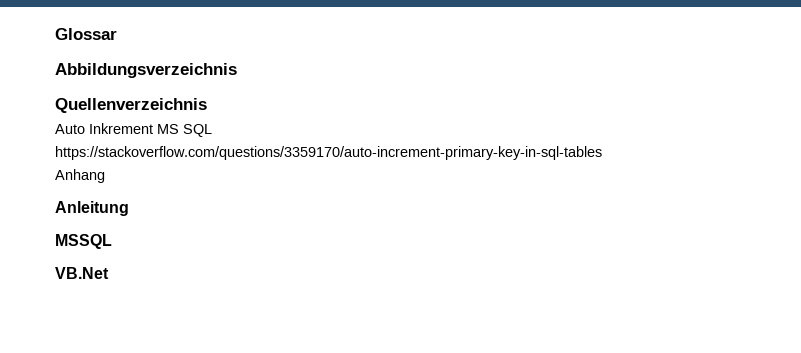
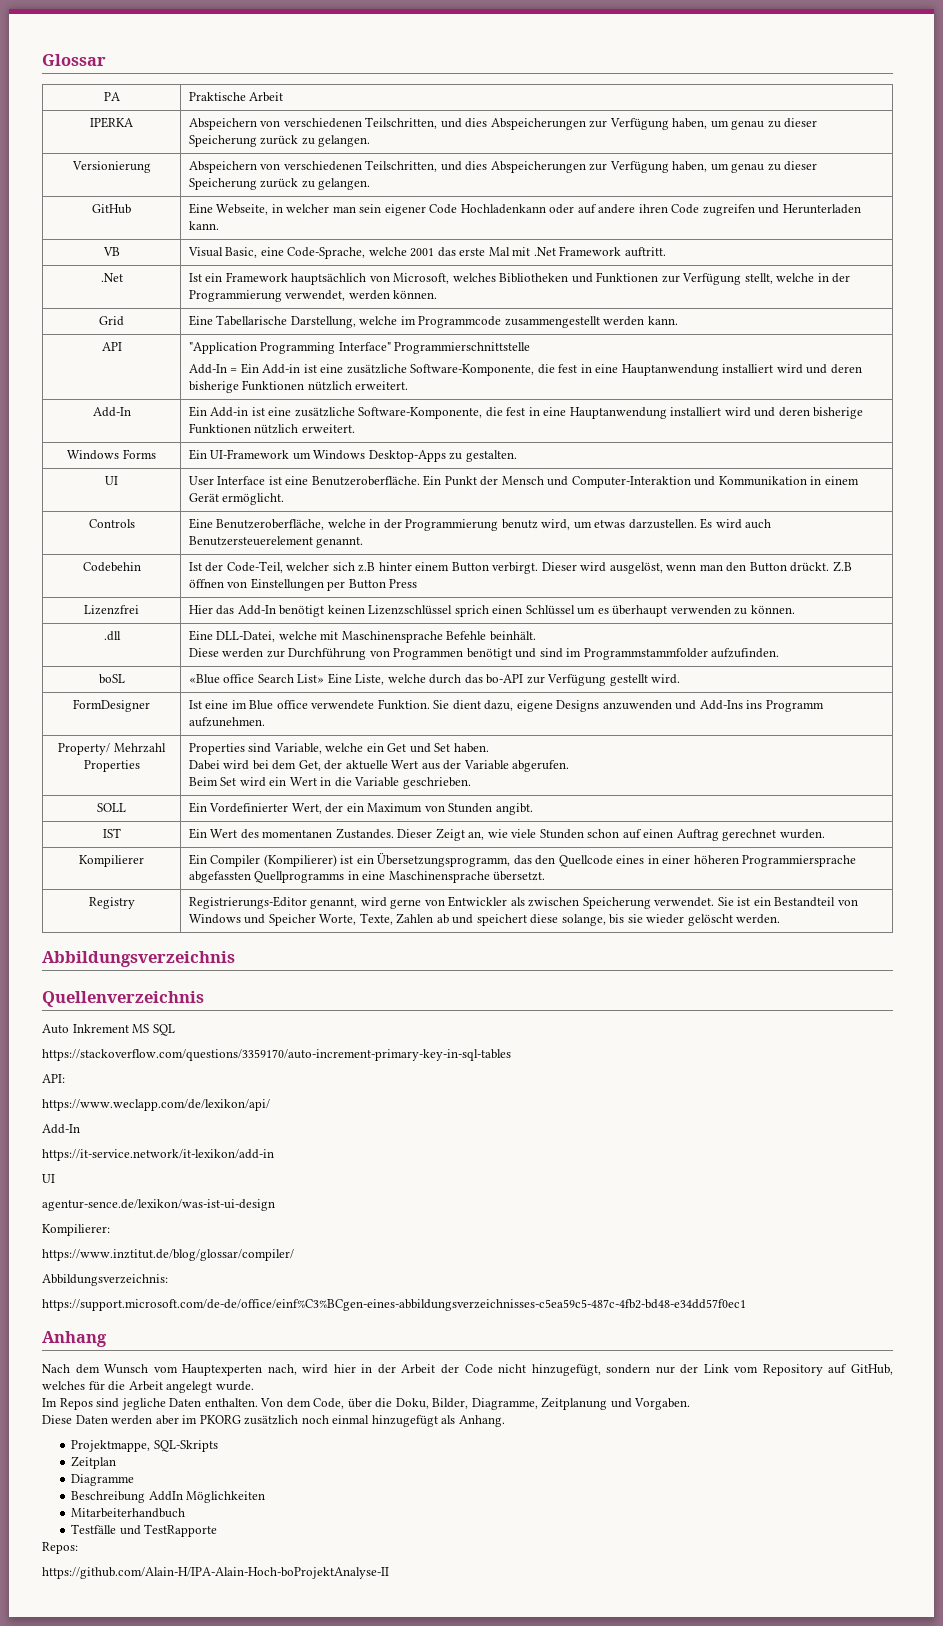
+ PA | Praktische Arbeit
+ IPERKA | Abspeichern von verschiedenen Teilschritten, und dies Abspeicherungen zur Verfügung haben, um genau zu dieser Speicherung zurück zu gelangen.
+ Versionierung | Abspeichern von verschiedenen Teilschritten, und dies Abspeicherungen zur Verfügung haben, um genau zu dieser Speicherung zurück zu gelangen.
+ GitHub | Eine Webseite, in welcher man sein eigener Code Hochladenkann oder auf andere ihren Code zugreifen und Herunterladen kann.
+ VB | Visual Basic, eine Code-Sprache, welche 2001 das erste Mal mit .Net Framework auftritt.
+ .Net | Ist ein Framework hauptsächlich von Microsoft, welches Bibliotheken und Funktionen zur Verfügung stellt, welche in der Programmierung verwendet, werden können.
+ Grid | Eine Tabellarische Darstellung, welche im Programmcode zusammengestellt werden kann.
+ API | "Application Programming Interface" Programmierschnittstelle
+ Add-In = Ein Add-in ist eine zusätzliche Software-Komponente, die fest in eine Hauptanwendung installiert wird und deren bisherige Funktionen nützlich erweitert.
+ Add-In | Ein Add-in ist eine zusätzliche Software-Komponente, die fest in eine Hauptanwendung installiert wird und deren bisherige Funktionen nützlich erweitert.
+ Windows Forms | Ein UI-Framework um Windows Desktop-Apps zu gestalten.
+ UI | User Interface ist eine Benutzeroberfläche. Ein Punkt der Mensch und Computer-Interaktion und Kommunikation in einem Gerät ermöglicht.
+ Controls | Eine Benutzeroberfläche, welche in der Programmierung benutz wird, um etwas darzustellen. Es wird auch Benutzersteuerelement genannt.
+ Codebehin | Ist der Code-Teil, welcher sich z.B hinter einem Button verbirgt. Dieser wird ausgelöst, wenn man den Button drückt. Z.B öffnen von Einstellungen per Button Press
+ Lizenzfrei | Hier das Add-In benötigt keinen Lizenzschlüssel sprich einen Schlüssel um es überhaupt verwenden zu können.
+ .dll | Eine DLL-Datei, welche mit Maschinensprache Befehle beinhält.
+ Diese werden zur Durchführung von Programmen benötigt und sind im Programmstammfolder aufzufinden.
+ boSL | «Blue office Search List» Eine Liste, welche durch das bo-API zur Verfügung gestellt wird.
+ FormDesigner | Ist eine im Blue office verwendete Funktion. Sie dient dazu, eigene Designs anzuwenden und Add-Ins ins Programm aufzunehmen.
+ Property/ Mehrzahl Properties | Properties sind Variable, welche ein Get und Set haben.
+ Dabei wird bei dem Get, der aktuelle Wert aus der Variable abgerufen.
+ Beim Set wird ein Wert in die Variable geschrieben.
+ SOLL | Ein Vordefinierter Wert, der ein Maximum von Stunden angibt.
+ IST | Ein Wert des momentanen Zustandes. Dieser Zeigt an, wie viele Stunden schon auf einen Auftrag gerechnet wurden.
+ Kompilierer | Ein Compiler (Kompilierer) ist ein Übersetzungsprogramm, das den Quellcode eines in einer höheren Programmiersprache abgefassten Quellprogramms in eine Maschinensprache übersetzt.
+ Registry | Registrierungs-Editor genannt, wird gerne von Entwickler als zwischen Speicherung verwendet. Sie ist ein Bestandteil von Windows und Speicher Worte, Texte, Zahlen ab und speichert diese solange, bis sie wieder gelöscht werden.
+ API:
+ https://www.weclapp.com/de/lexikon/api/
+ Add-In
+ https://it-service.network/it-lexikon/add-in
+ UI
+ agentur-sence.de/lexikon/was-ist-ui-design
+ Kompilierer:
+ https://www.inztitut.de/blog/glossar/compiler/
+ Abbildungsverzeichnis:
+ https://support.microsoft.com/de-de/office/einf%C3%BCgen-eines-abbildungsverzeichnisses-c5ea59c5-487c-4fb2-bd48-e34dd57f0ec1
  Anhang
- Anleitung
- MSSQL
- VB.Net
+ Nach dem Wunsch vom Hauptexperten nach, wird hier in der Arbeit der Code nicht hinzugefügt, sondern nur der Link vom Repository auf GitHub, welches für die Arbeit angelegt wurde.
+ Im Repos sind jegliche Daten enthalten. Von dem Code, über die Doku, Bilder, Diagramme, Zeitplanung und Vorgaben.
+ Diese Daten werden aber im PKORG zusätzlich noch einmal hinzugefügt als Anhang.
+ Projektmappe, SQL-Skripts
+ Zeitplan
+ Diagramme
+ Beschreibung AddIn Möglichkeiten
+ Mitarbeiterhandbuch
+ Testfälle und TestRapporte
+ Repos:
+ https://github.com/Alain-H/IPA-Alain-Hoch-boProjektAnalyse-II

